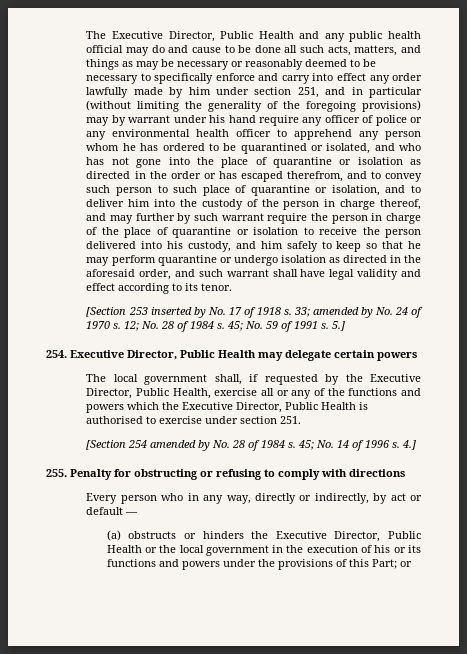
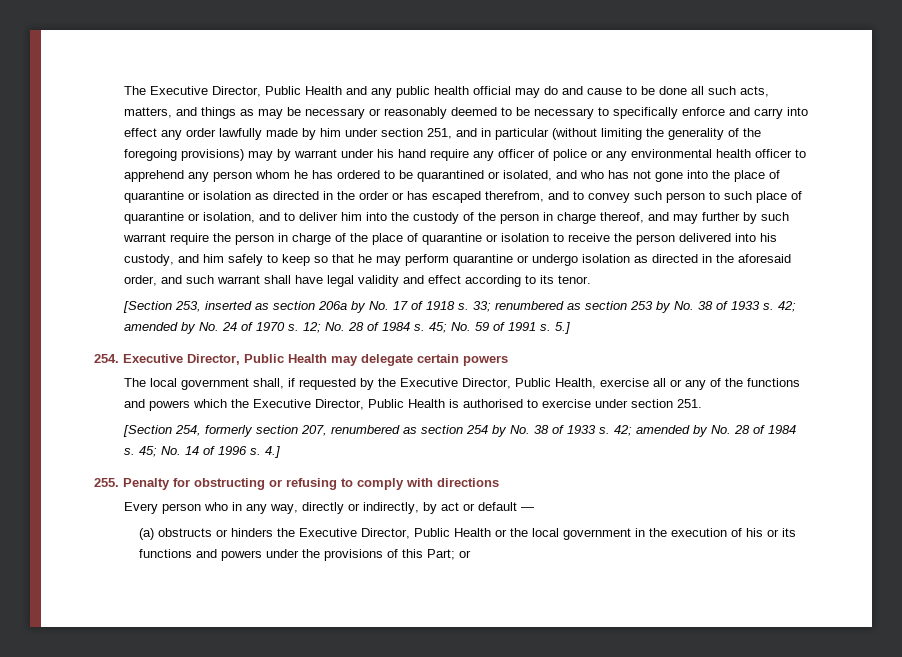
- [Section 253 inserted by No. 17 of 1918 s.
+ [Section 253, inserted as section 206a by No. 17 of 1918 s.
- 33; amended by No. 24 of 1970 s.
+ 33; renumbered as section 253 by No. 38 of 1933 s. 42; amended by No. 24 of 1970 s.
- [Section 254 amended by No. 28 of 1984 s.
+ [Section 254, formerly section 207, renumbered as section 254 by No. 38 of 1933 s. 42; amended by No. 28 of 1984 s.

